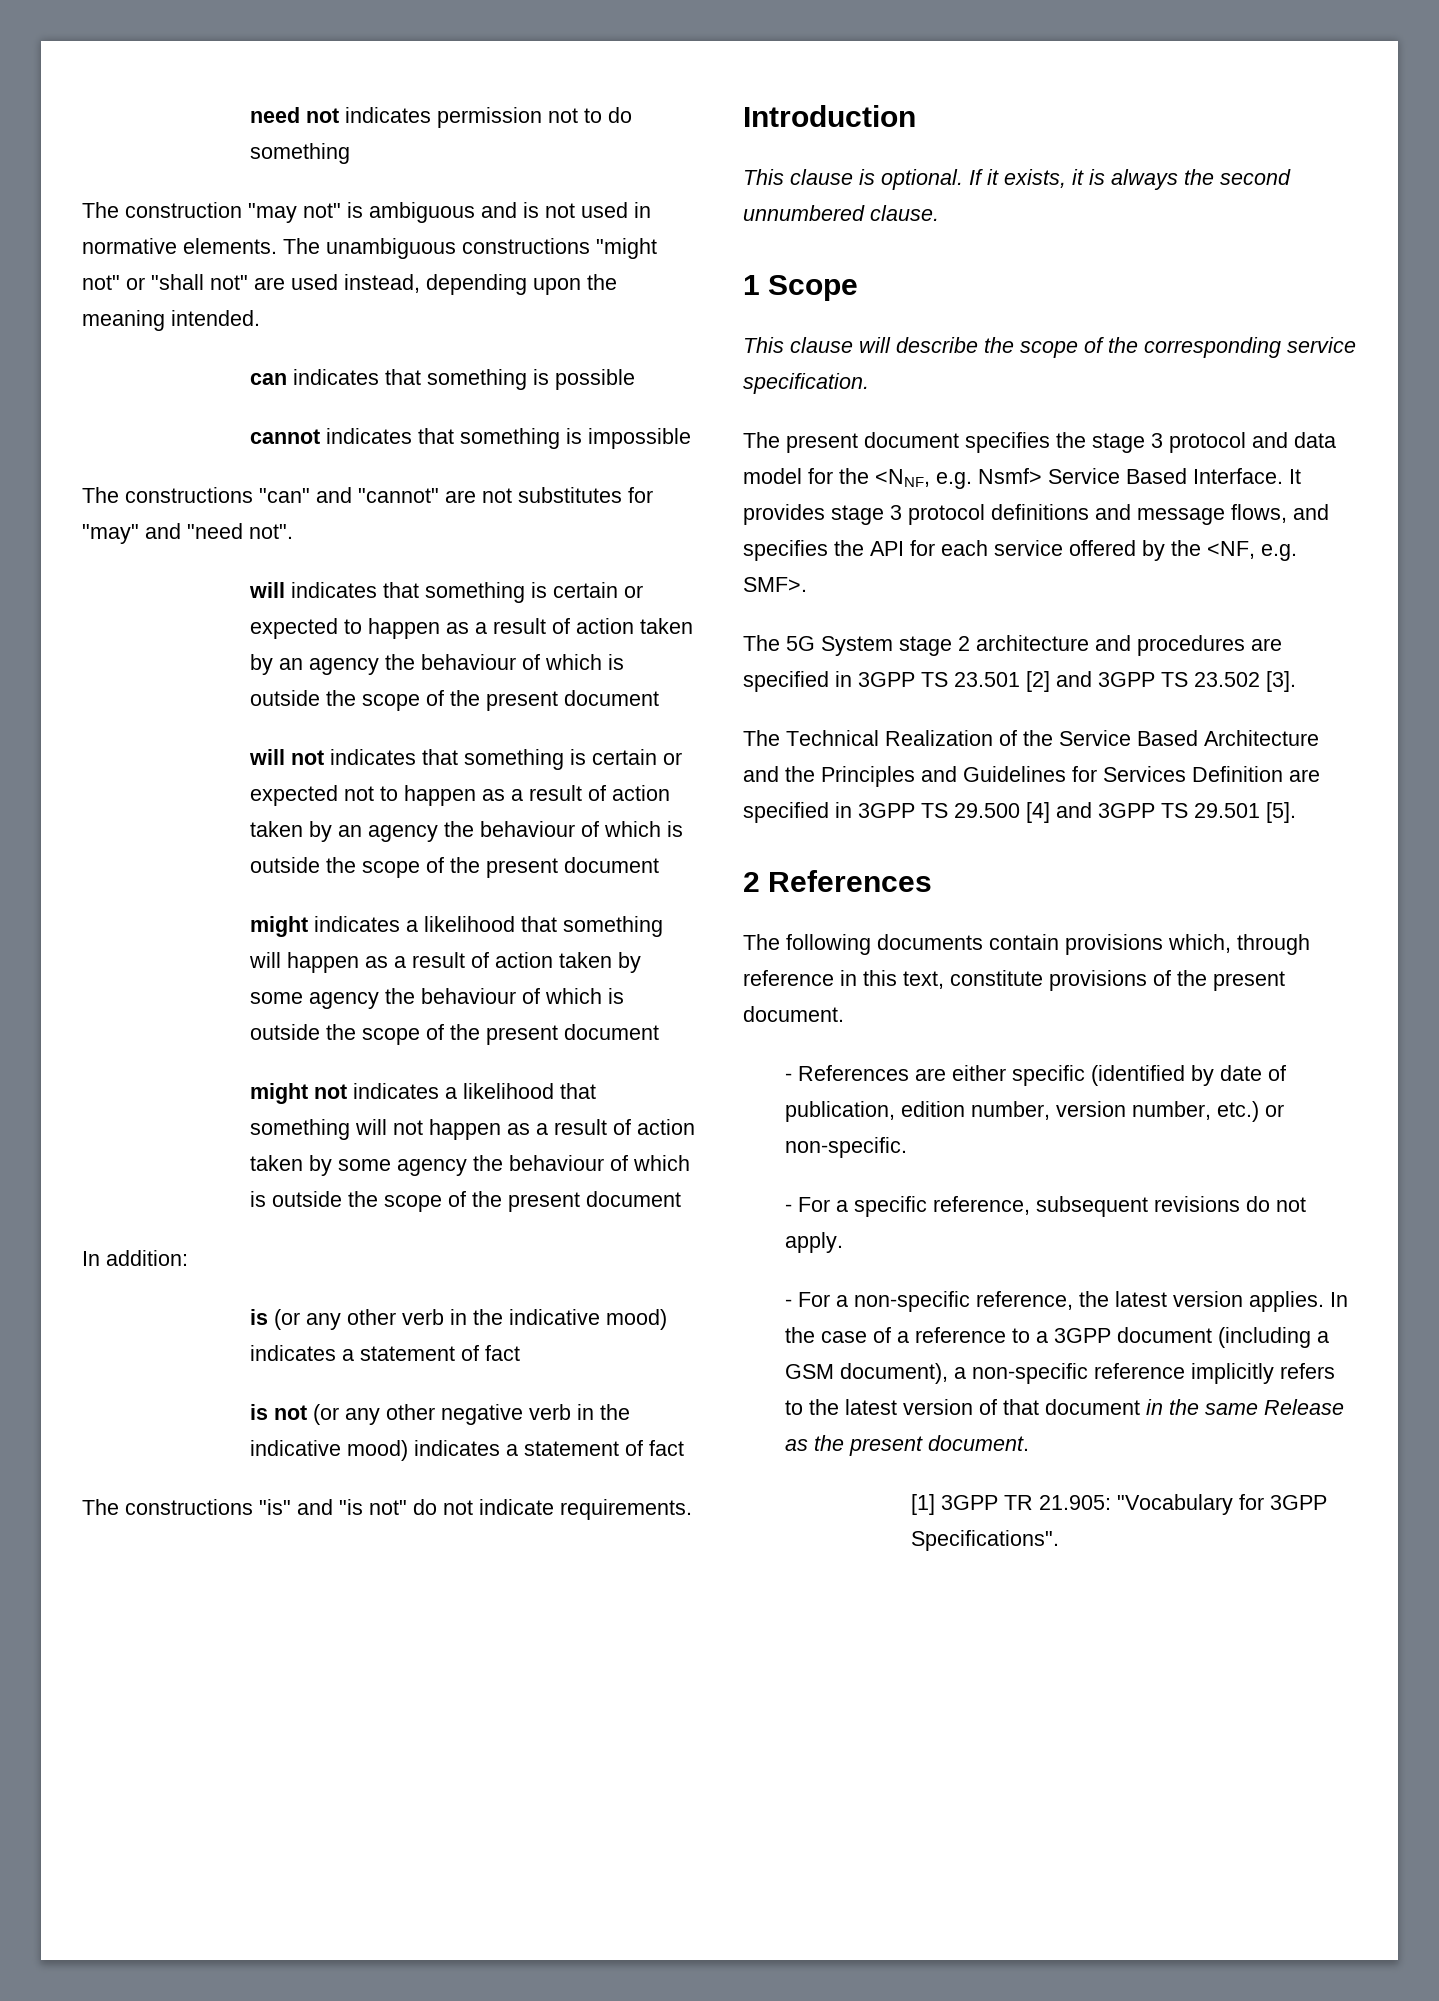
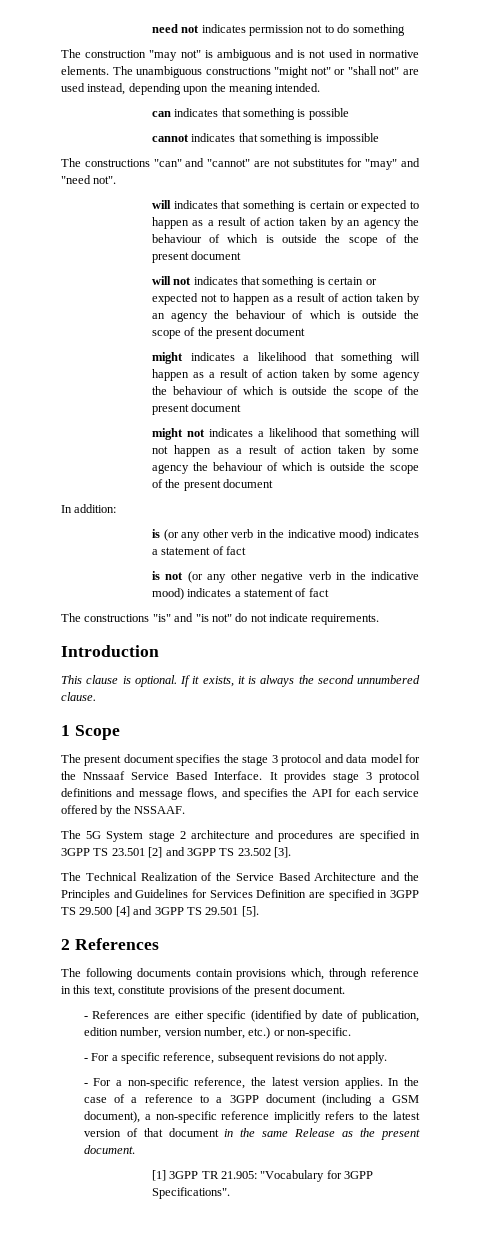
- This clause will describe the scope of the corresponding service specification.
- The present document specifies the stage 3 protocol and data model for the <NNF, e.g. Nsmf> Service Based Interface.
+ The present document specifies the stage 3 protocol and data model for the Nnssaaf Service Based Interface.
- It provides stage 3 protocol definitions and message flows, and specifies the API for each service offered by the <NF, e.g. SMF>.
+ It provides stage 3 protocol definitions and message flows, and specifies the API for each service offered by the NSSAAF.

